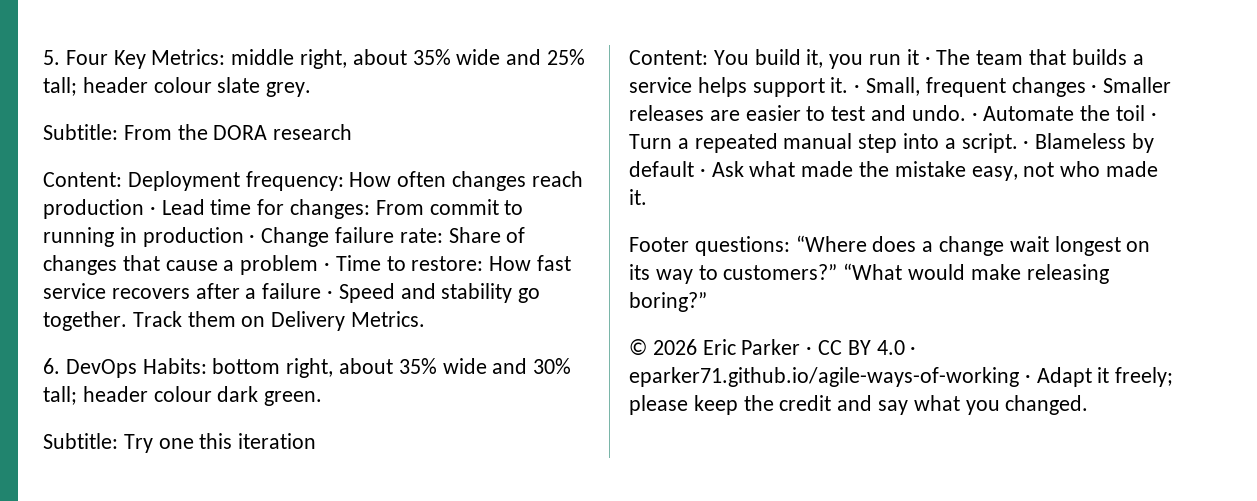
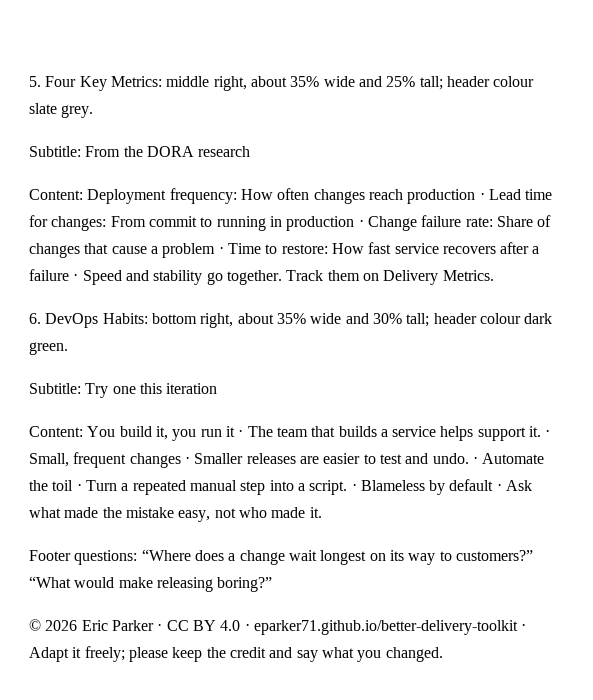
- © 2026 Eric Parker · CC BY 4.0 · eparker71.github.io/agile-ways-of-working · Adapt it freely; please keep the credit and say what you changed.
+ © 2026 Eric Parker · CC BY 4.0 · eparker71.github.io/better-delivery-toolkit · Adapt it freely; please keep the credit and say what you changed.

